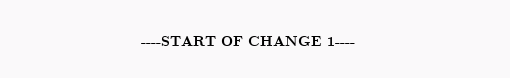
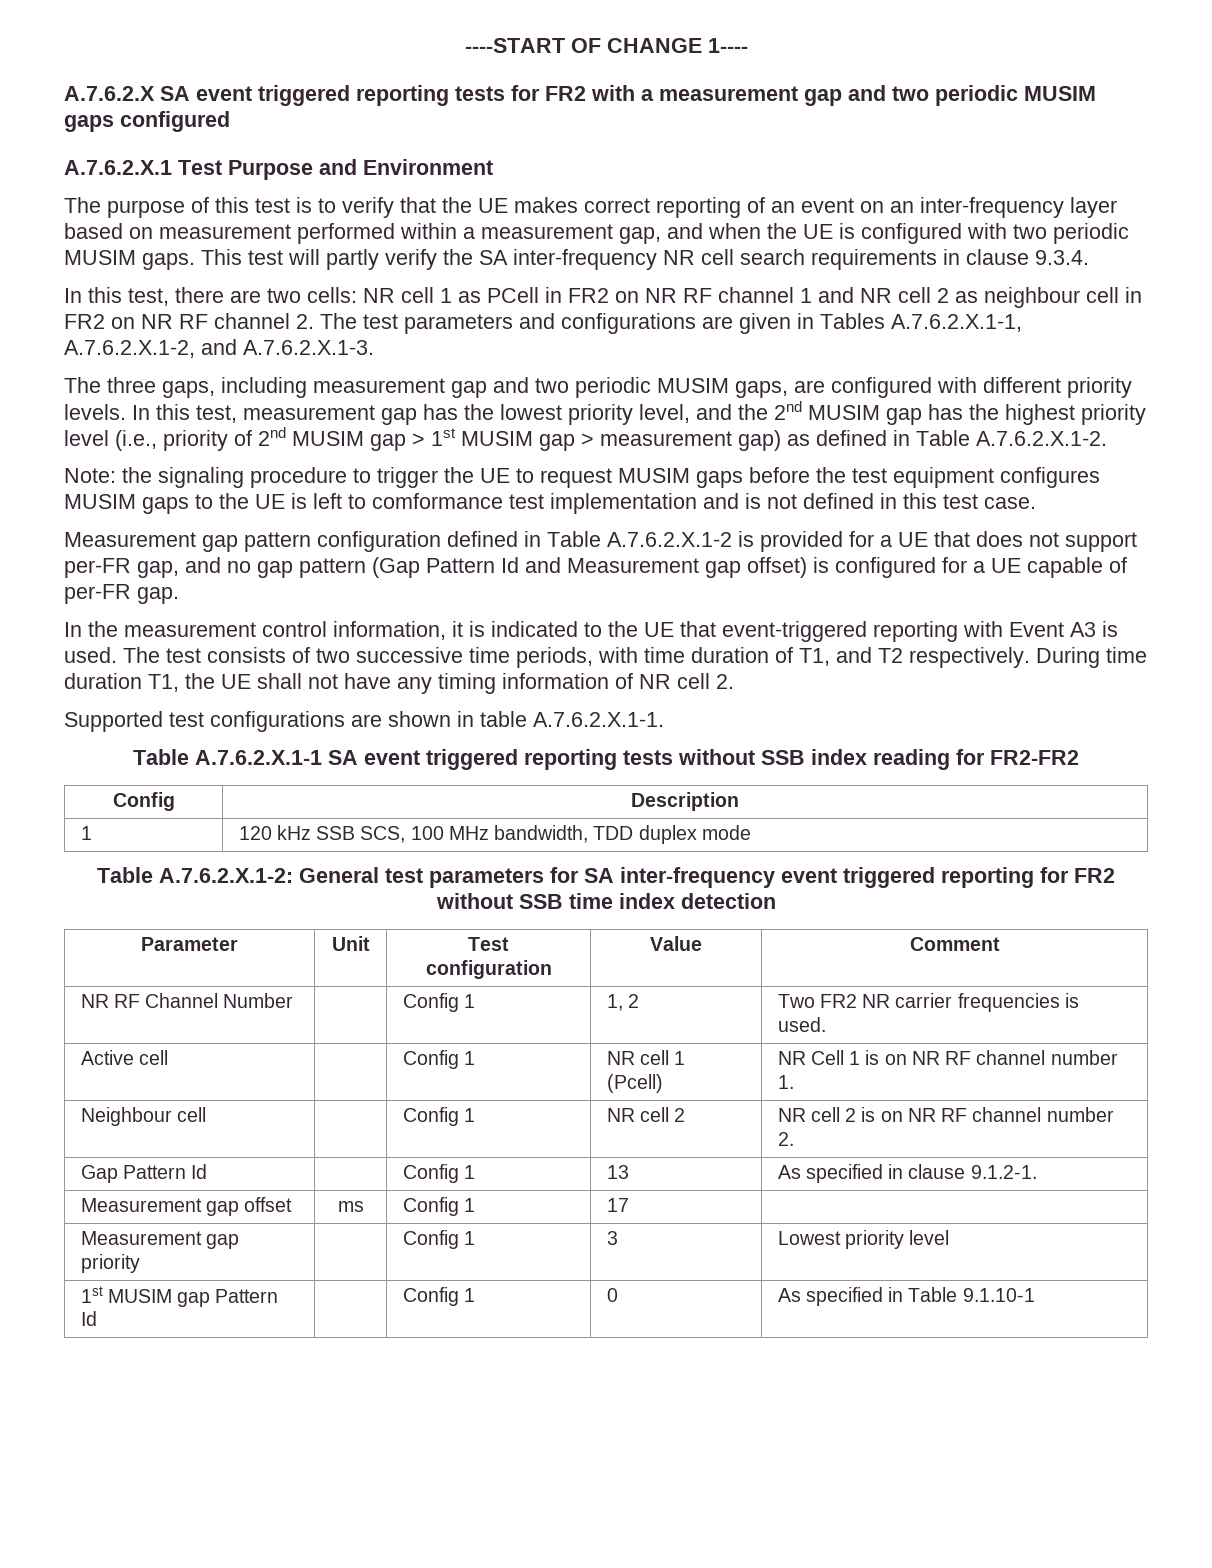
+ A.7.6.2.X SA event triggered reporting tests for FR2 with a measurement gap and two periodic MUSIM gaps configured
+ A.7.6.2.X.1 Test Purpose and Environment
+ The purpose of this test is to verify that the UE makes correct reporting of an event on an inter-frequency layer based on measurement performed within a measurement gap, and when the UE is configured with two periodic MUSIM gaps. This test will partly verify the SA inter-frequency NR cell search requirements in clause 9.3.4.
+ In this test, there are two cells: NR cell 1 as PCell in FR2 on NR RF channel 1 and NR cell 2 as neighbour cell in FR2 on NR RF channel 2. The test parameters and configurations are given in Tables A.7.6.2.X.1-1, A.7.6.2.X.1-2, and A.7.6.2.X.1-3.
+ The three gaps, including measurement gap and two periodic MUSIM gaps, are configured with different priority levels. In this test, measurement gap has the lowest priority level, and the 2nd MUSIM gap has the highest priority level (i.e., priority of 2nd MUSIM gap > 1st MUSIM gap > measurement gap) as defined in Table A.7.6.2.X.1-2.
+ Note: the signaling procedure to trigger the UE to request MUSIM gaps before the test equipment configures MUSIM gaps to the UE is left to comformance test implementation and is not defined in this test case.
+ Measurement gap pattern configuration defined in Table A.7.6.2.X.1-2 is provided for a UE that does not support per-FR gap, and no gap pattern (Gap Pattern Id and Measurement gap offset) is configured for a UE capable of per-FR gap.
+ In the measurement control information, it is indicated to the UE that event-triggered reporting with Event A3 is used. The test consists of two successive time periods, with time duration of T1, and T2 respectively. During time duration T1, the UE shall not have any timing information of NR cell 2.
+ Supported test configurations are shown in table A.7.6.2.X.1-1.
+ Table A.7.6.2.X.1-1 SA event triggered reporting tests without SSB index reading for FR2-FR2
+ Config | Description
+ 1 | 120 kHz SSB SCS, 100 MHz bandwidth, TDD duplex mode
+ Table A.7.6.2.X.1-2: General test parameters for SA inter-frequency event triggered reporting for FR2 without SSB time index detection
+ Parameter | Unit | Test configuration | Value | Comment
+ NR RF Channel Number | | Config 1 | 1, 2 | Two FR2 NR carrier frequencies is used.
+ Active cell | | Config 1 | NR cell 1 (Pcell) | NR Cell 1 is on NR RF channel number 1.
+ Neighbour cell | | Config 1 | NR cell 2 | NR cell 2 is on NR RF channel number 2.
+ Gap Pattern Id | | Config 1 | 13 | As specified in clause 9.1.2-1.
+ Measurement gap offset | ms | Config 1 | 17 |
+ Measurement gap priority | | Config 1 | 3 | Lowest priority level
+ 1st MUSIM gap Pattern Id | | Config 1 | 0 | As specified in Table 9.1.10-1

